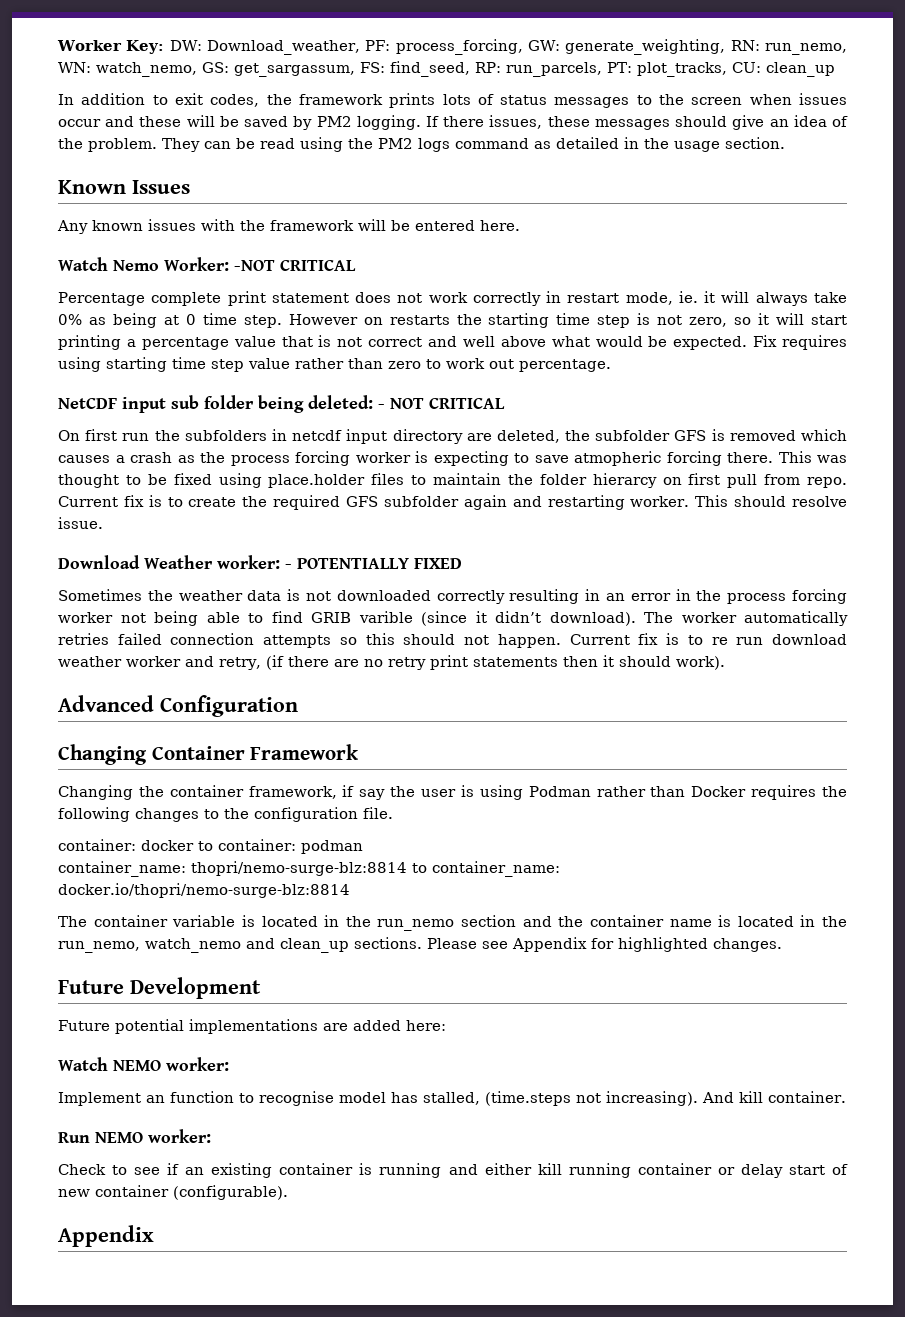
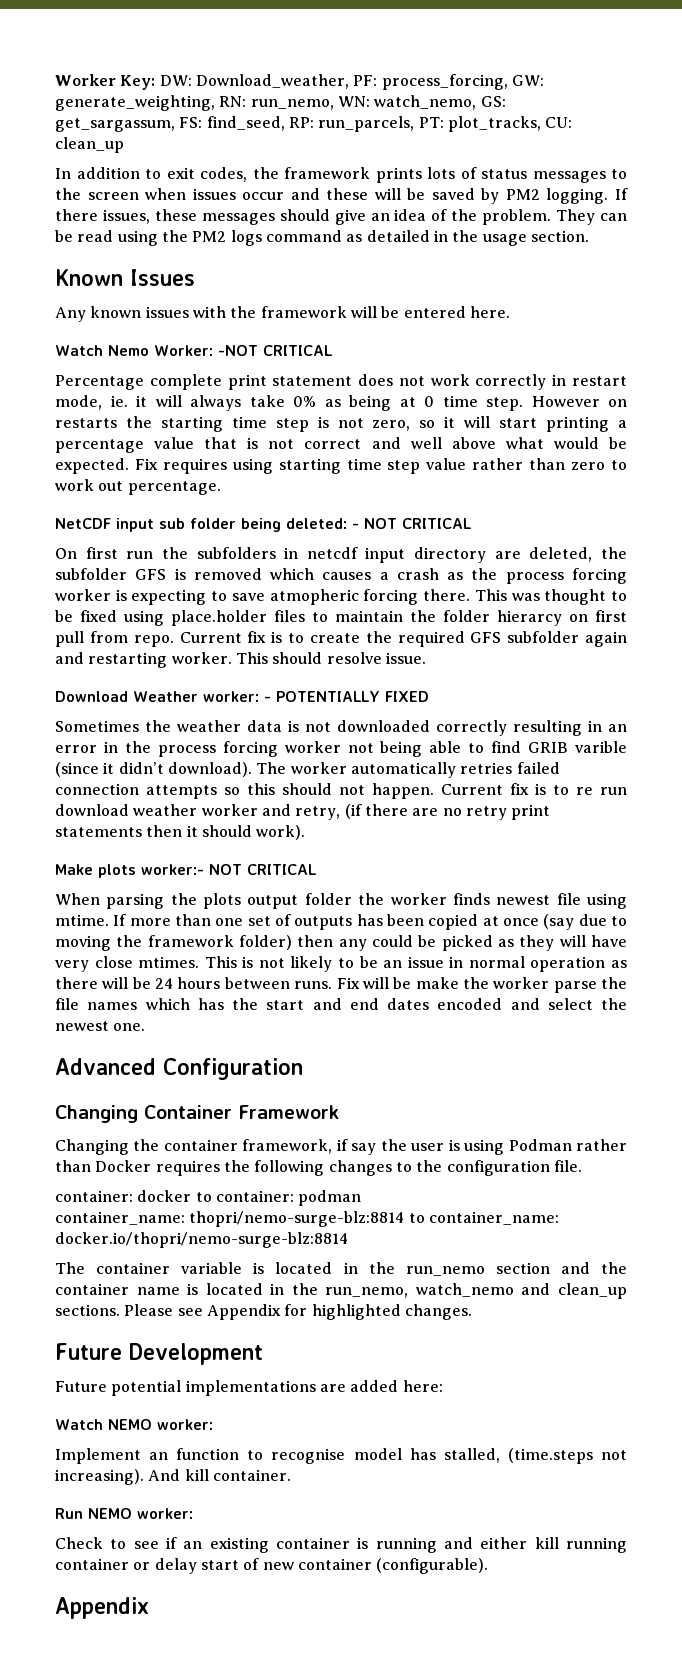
+ Make plots worker:- NOT CRITICAL
+ When parsing the plots output folder the worker finds newest file using mtime. If more than one set of outputs has been copied at once (say due to moving the framework folder) then any could be picked as they will have very close mtimes. This is not likely to be an issue in normal operation as there will be 24 hours between runs. Fix will be make the worker parse the file names which has the start and end dates encoded and select the newest one.

